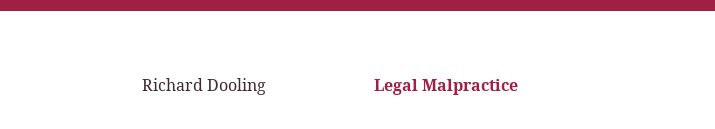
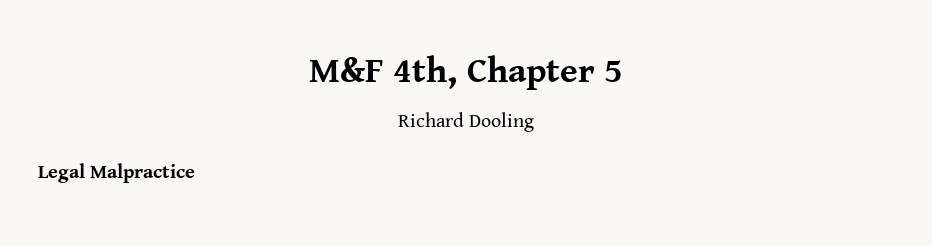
+ M&F 4th, Chapter 5

